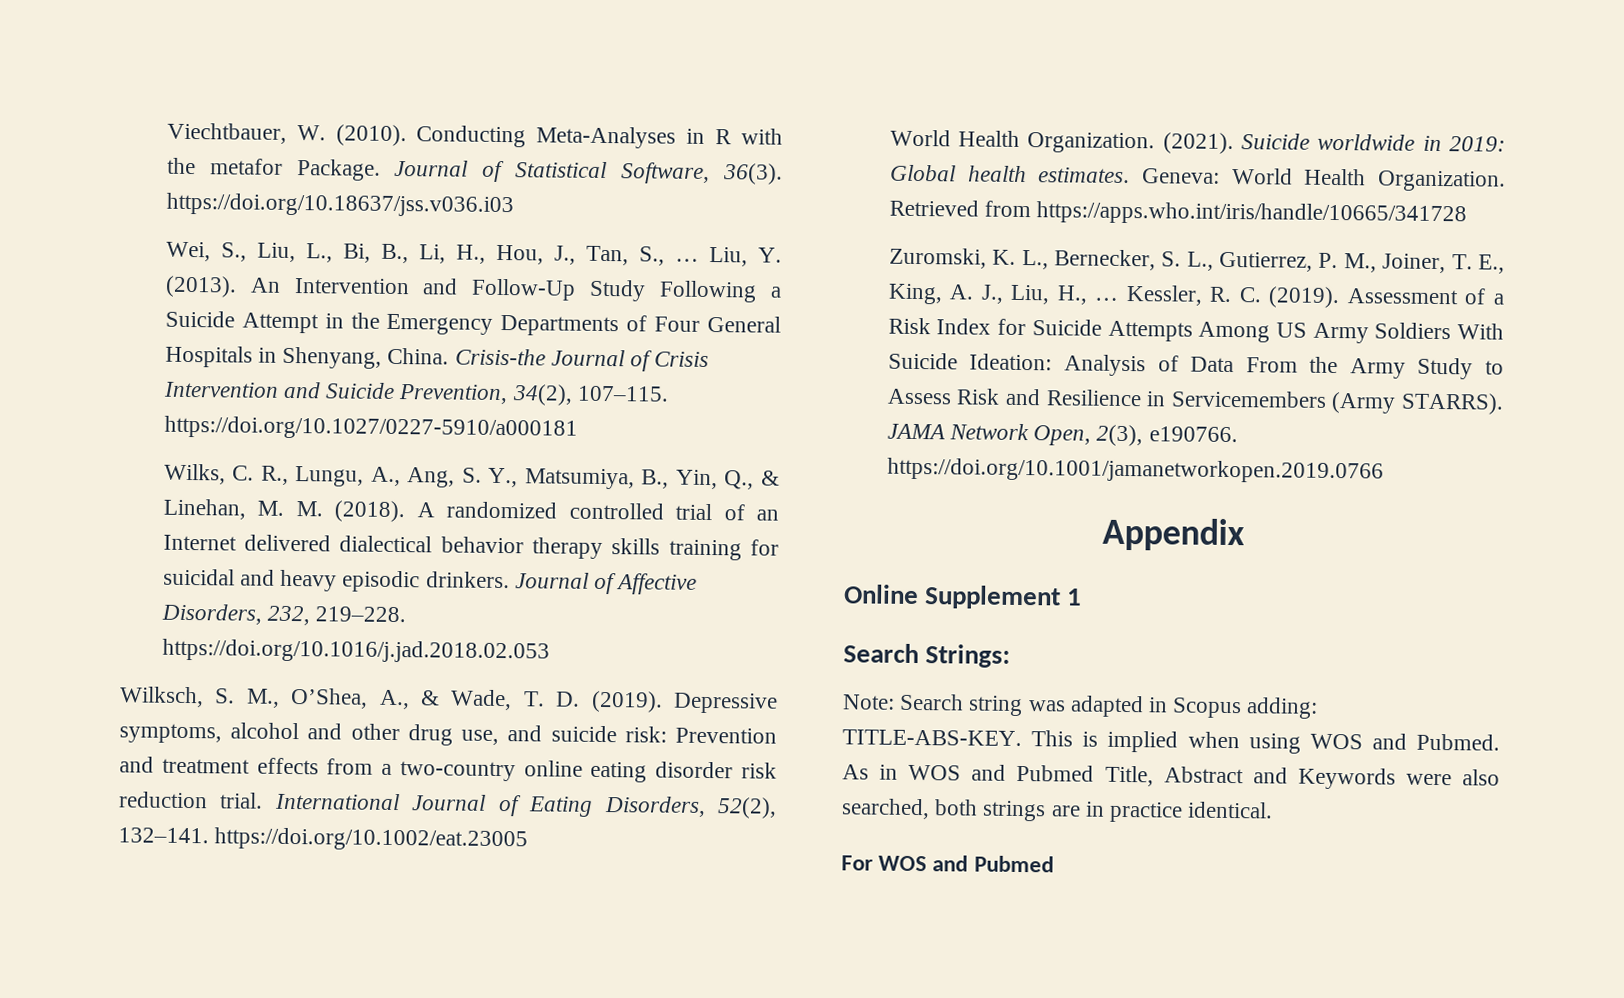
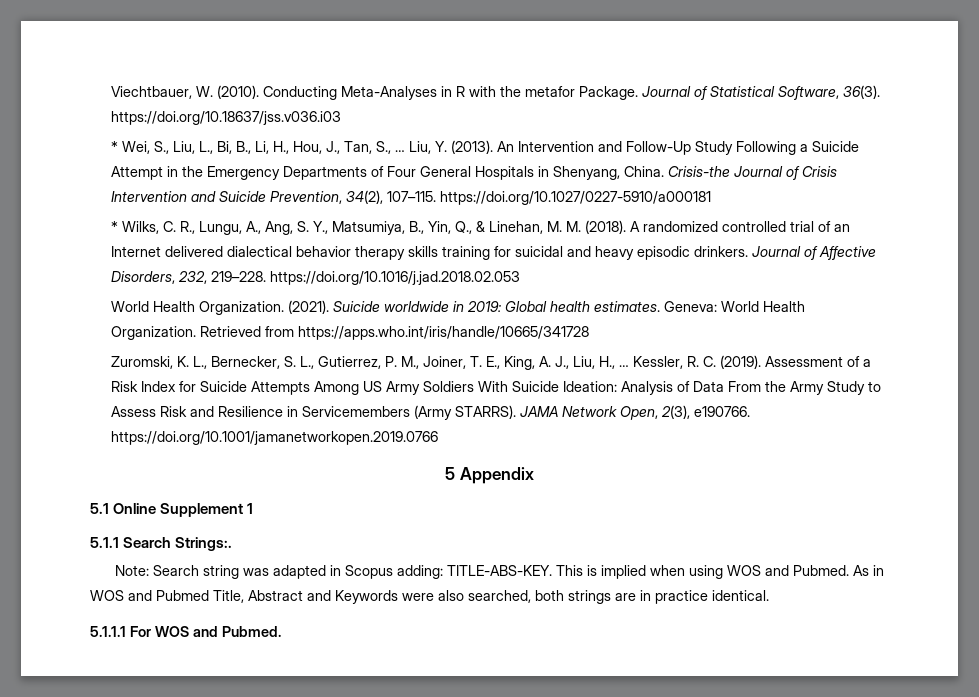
- Wei, S., Liu, L., Bi, B., Li, H., Hou, J., Tan, S., …
+ * Wei, S., Liu, L., Bi, B., Li, H., Hou, J., Tan, S., …
- Wilks, C. R., Lungu, A., Ang, S. Y., Matsumiya, B., Yin, Q., & Linehan, M. M. (2018).
+ * Wilks, C. R., Lungu, A., Ang, S. Y., Matsumiya, B., Yin, Q., & Linehan, M. M. (2018).
- Wilksch, S. M., O’Shea, A., & Wade, T. D. (2019). Depressive symptoms, alcohol and other drug use, and suicide risk: Prevention and treatment effects from a two-country online eating disorder risk reduction trial. International Journal of Eating Disorders, 52(2), 132–141. https://doi.org/10.1002/eat.23005
- Appendix
+ 5 Appendix
- Online Supplement 1
+ 5.1 Online Supplement 1
- Search Strings:
+ 5.1.1 Search Strings:.
- For WOS and Pubmed
+ 5.1.1.1 For WOS and Pubmed.

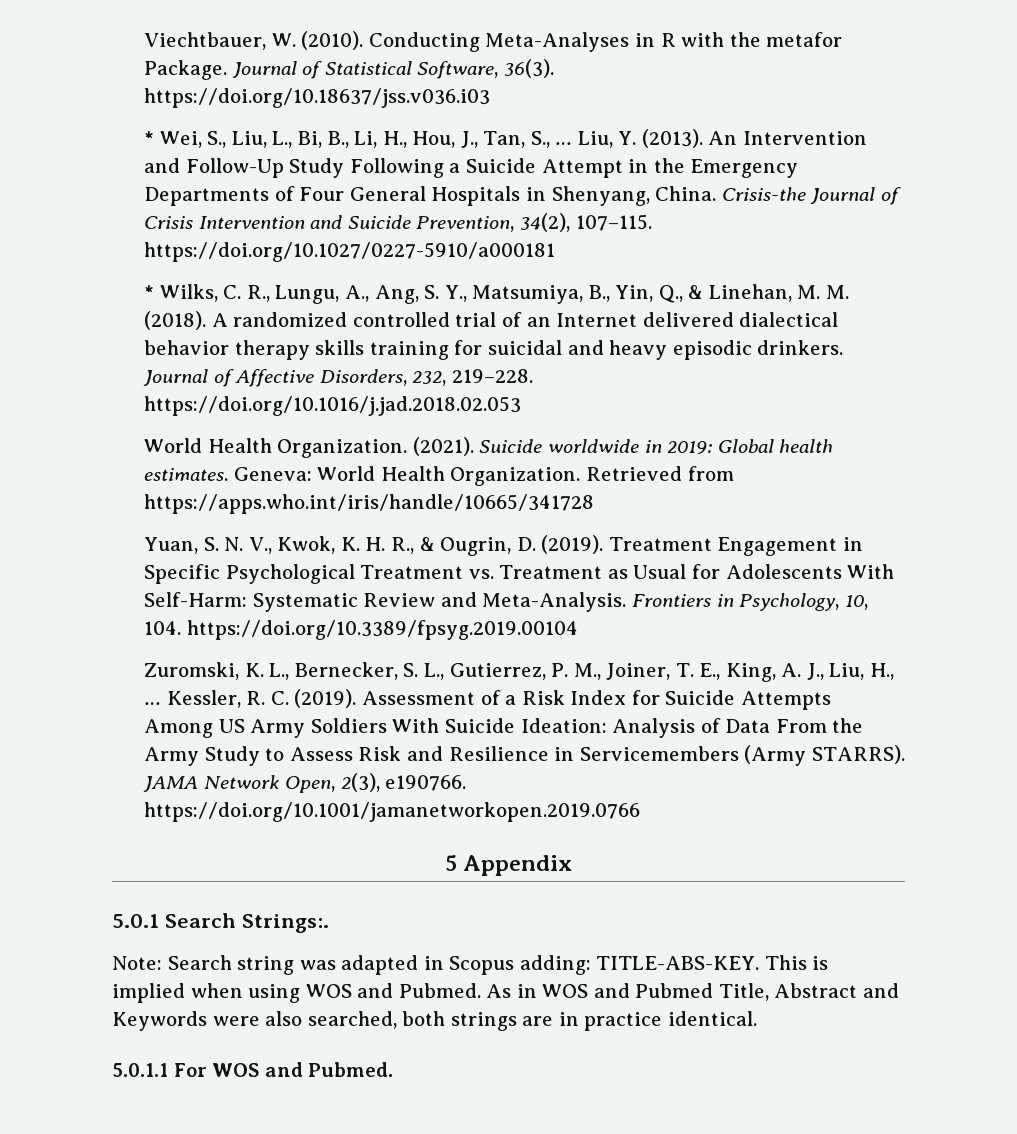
+ Yuan, S. N. V., Kwok, K. H. R., & Ougrin, D. (2019). Treatment Engagement in Specific Psychological Treatment vs. Treatment as Usual for Adolescents With Self-Harm: Systematic Review and Meta-Analysis. Frontiers in Psychology, 10, 104. https://doi.org/10.3389/fpsyg.2019.00104
- 5.1 Online Supplement 1
- 5.1.1 Search Strings:.
+ 5.0.1 Search Strings:.
- 5.1.1.1 For WOS and Pubmed.
+ 5.0.1.1 For WOS and Pubmed.

